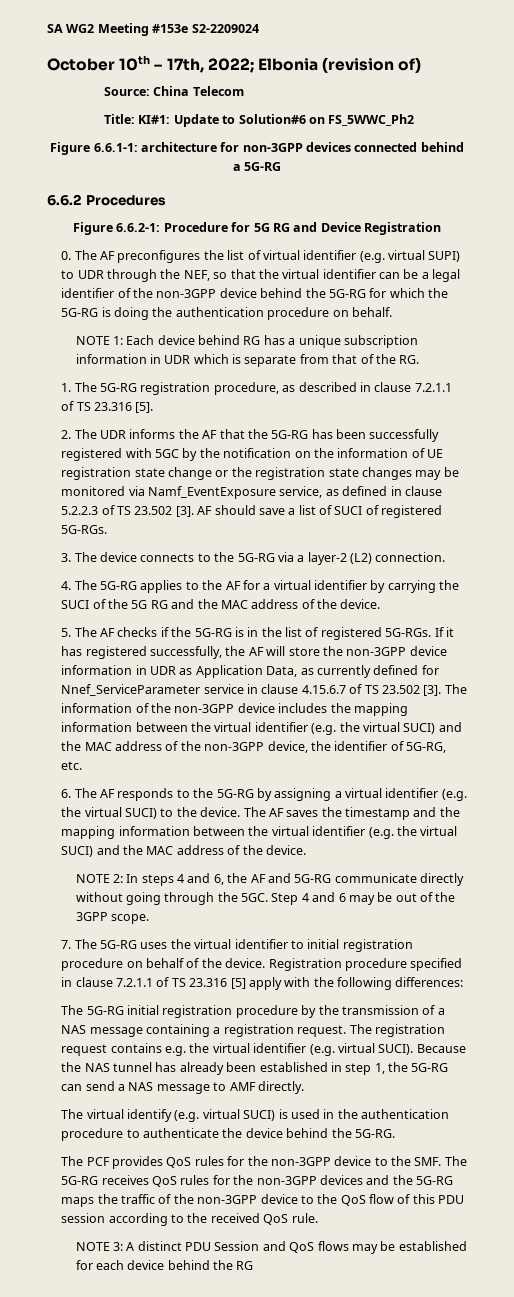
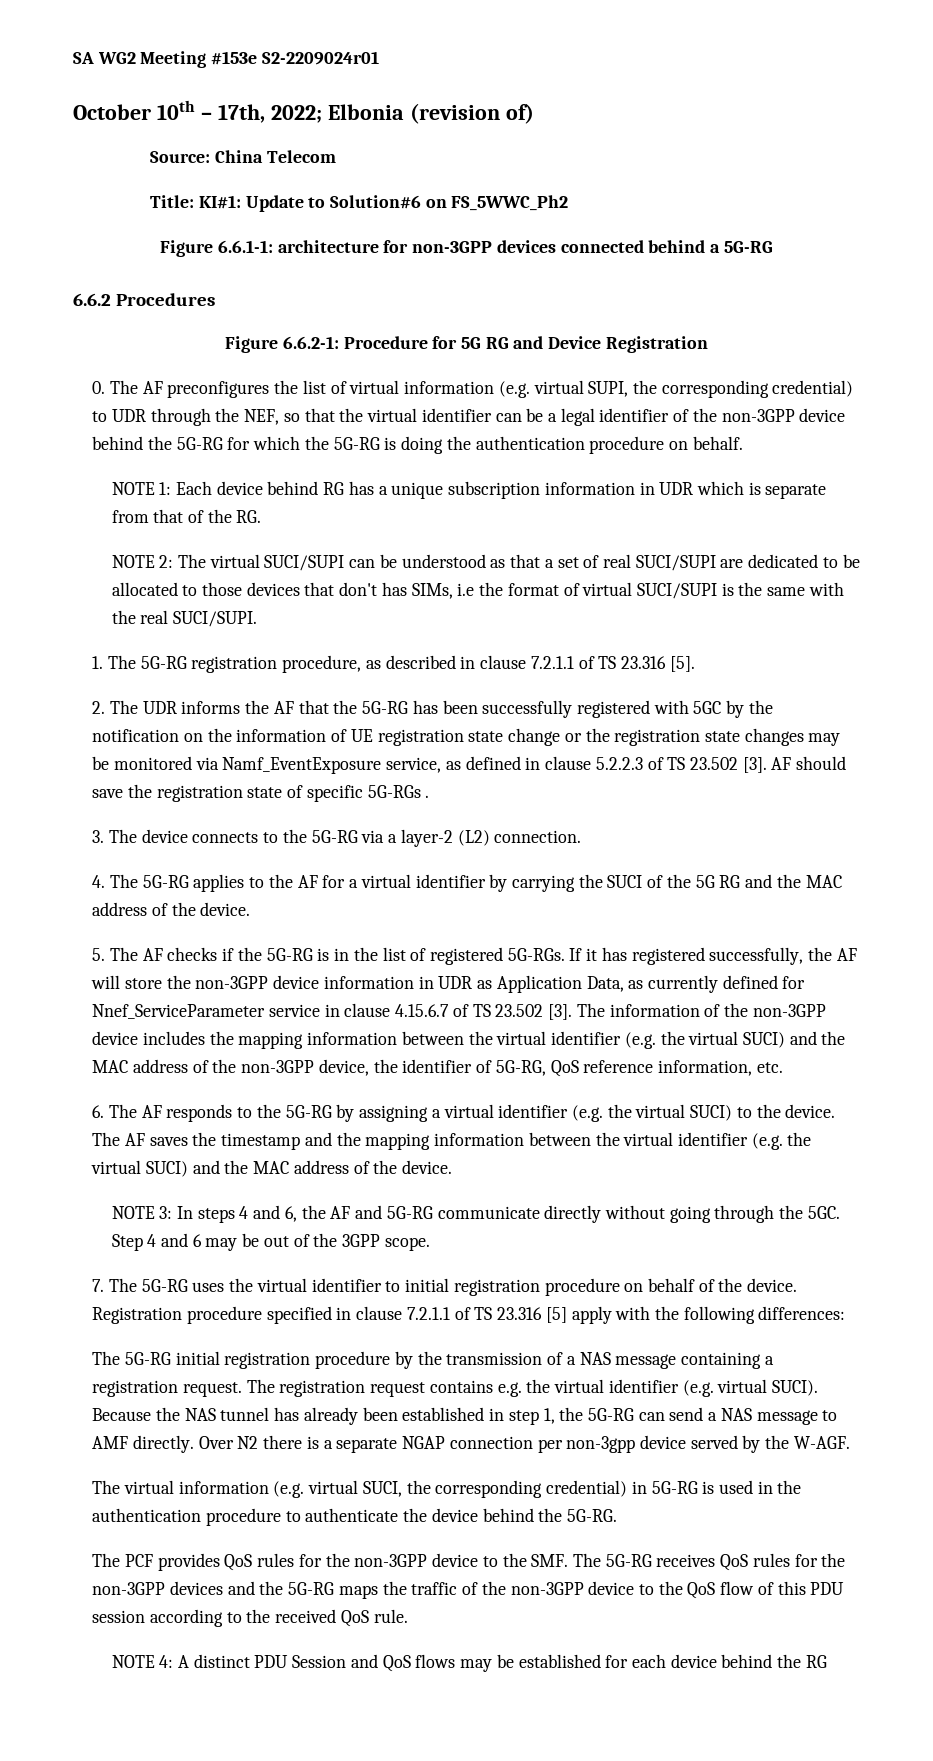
- SA WG2 Meeting #153e S2-2209024
+ SA WG2 Meeting #153e S2-2209024r01
- 0. The AF preconfigures the list of virtual identifier (e.g. virtual SUPI) to UDR through the NEF, so that the virtual identifier can be a legal identifier of the non-3GPP device behind the 5G-RG for which the 5G-RG is doing the authentication procedure on behalf.
+ 0. The AF preconfigures the list of virtual information (e.g. virtual SUPI, the corresponding credential) to UDR through the NEF, so that the virtual identifier can be a legal identifier of the non-3GPP device behind the 5G-RG for which the 5G-RG is doing the authentication procedure on behalf.
+ NOTE 2: The virtual SUCI/SUPI can be understood as that a set of real SUCI/SUPI are dedicated to be allocated to those devices that don't has SIMs, i.e the format of virtual SUCI/SUPI is the same with the real SUCI/SUPI.
- AF should save a list of SUCI of registered 5G-RGs.
+ AF should save the registration state of specific 5G-RGs .
- The information of the non-3GPP device includes the mapping information between the virtual identifier (e.g. the virtual SUCI) and the MAC address of the non-3GPP device, the identifier of 5G-RG, etc.
+ The information of the non-3GPP device includes the mapping information between the virtual identifier (e.g. the virtual SUCI) and the MAC address of the non-3GPP device, the identifier of 5G-RG, QoS reference information, etc.
- NOTE 2: In steps 4 and 6, the AF and 5G-RG communicate directly without going through the 5GC.
+ NOTE 3: In steps 4 and 6, the AF and 5G-RG communicate directly without going through the 5GC.
- Because the NAS tunnel has already been established in step 1, the 5G-RG can send a NAS message to AMF directly.
- The virtual identify (e.g. virtual SUCI) is used in the authentication procedure to authenticate the device behind the 5G-RG.
+ Because the NAS tunnel has already been established in step 1, the 5G-RG can send a NAS message to AMF directly. Over N2 there is a separate NGAP connection per non-3gpp device served by the W-AGF.
+ The virtual information (e.g. virtual SUCI, the corresponding credential) in 5G-RG is used in the authentication procedure to authenticate the device behind the 5G-RG.
- NOTE 3: A distinct PDU Session and QoS flows may be established for each device behind the RG
+ NOTE 4: A distinct PDU Session and QoS flows may be established for each device behind the RG

